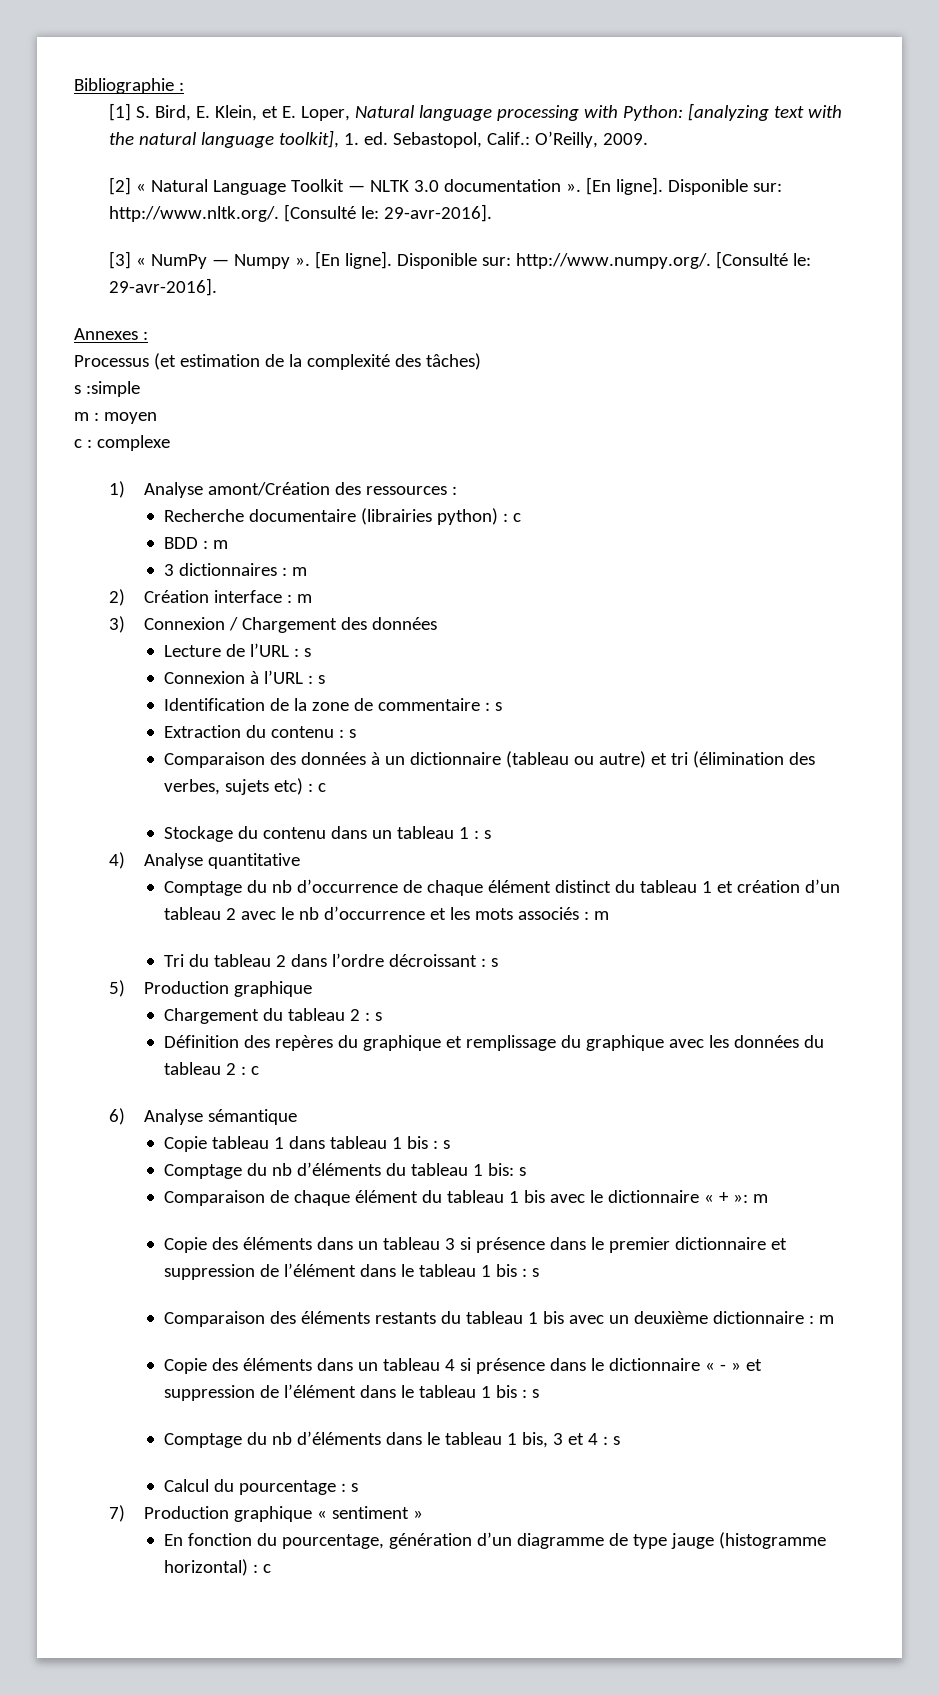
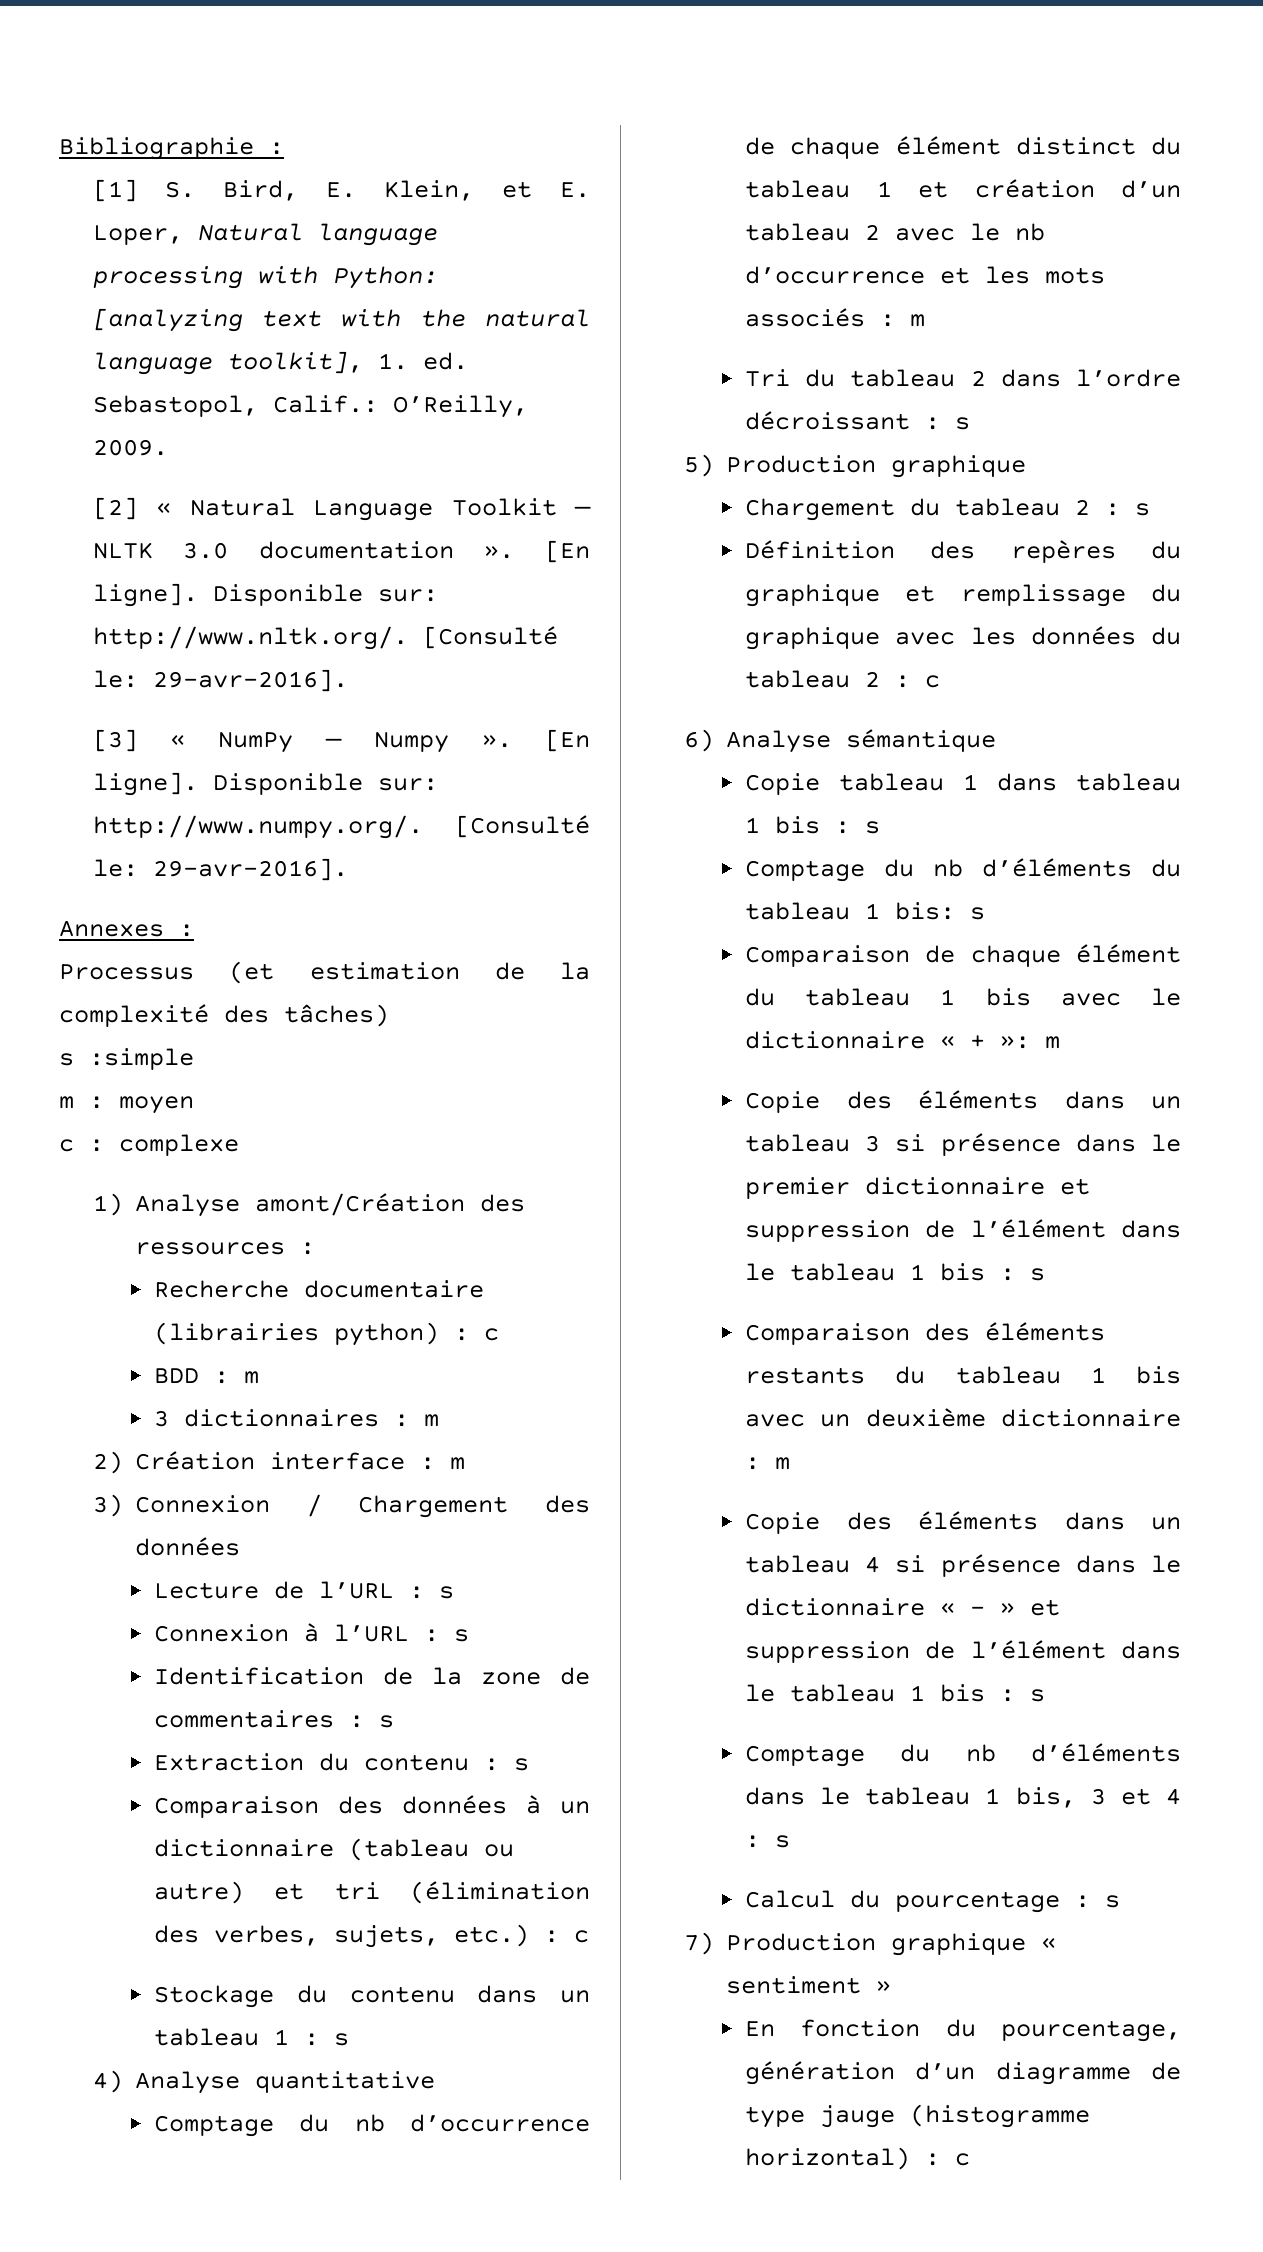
- Identification de la zone de commentaire : s
+ Identification de la zone de commentaires : s
- Comparaison des données à un dictionnaire (tableau ou autre) et tri (élimination des verbes, sujets etc) : c
+ Comparaison des données à un dictionnaire (tableau ou autre) et tri (élimination des verbes, sujets, etc.) : c

